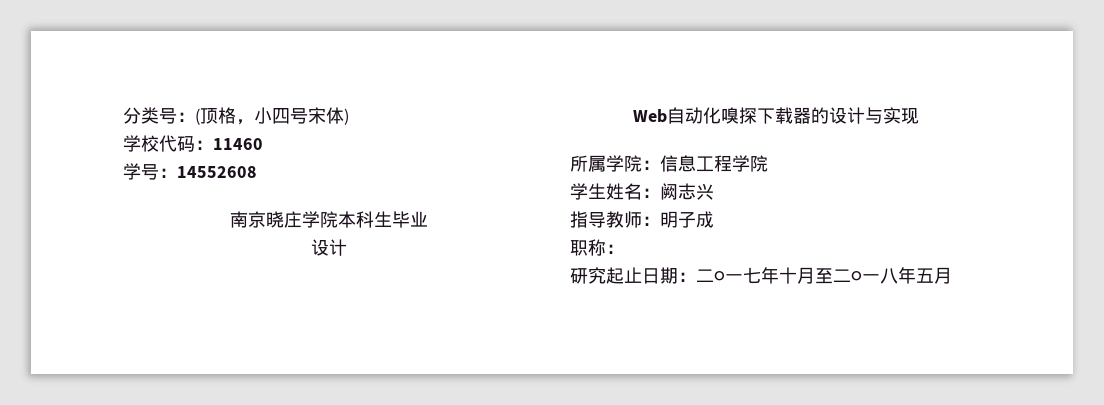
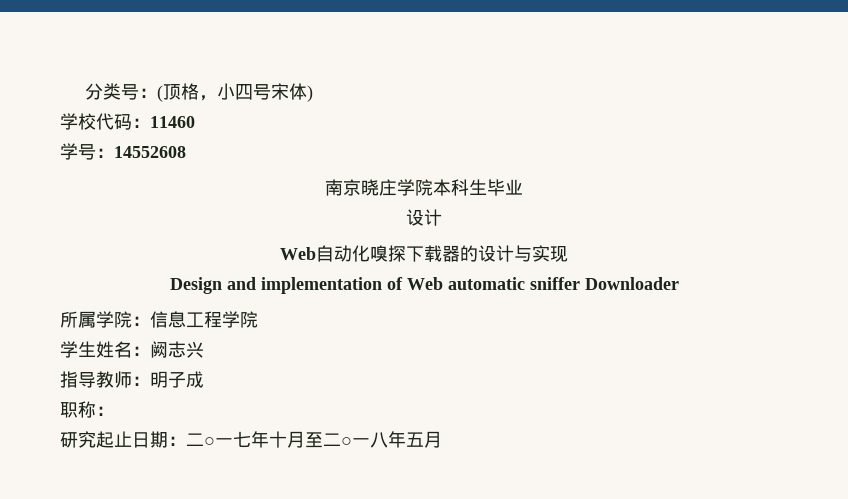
+ Design and implementation of Web automatic sniffer Downloader

